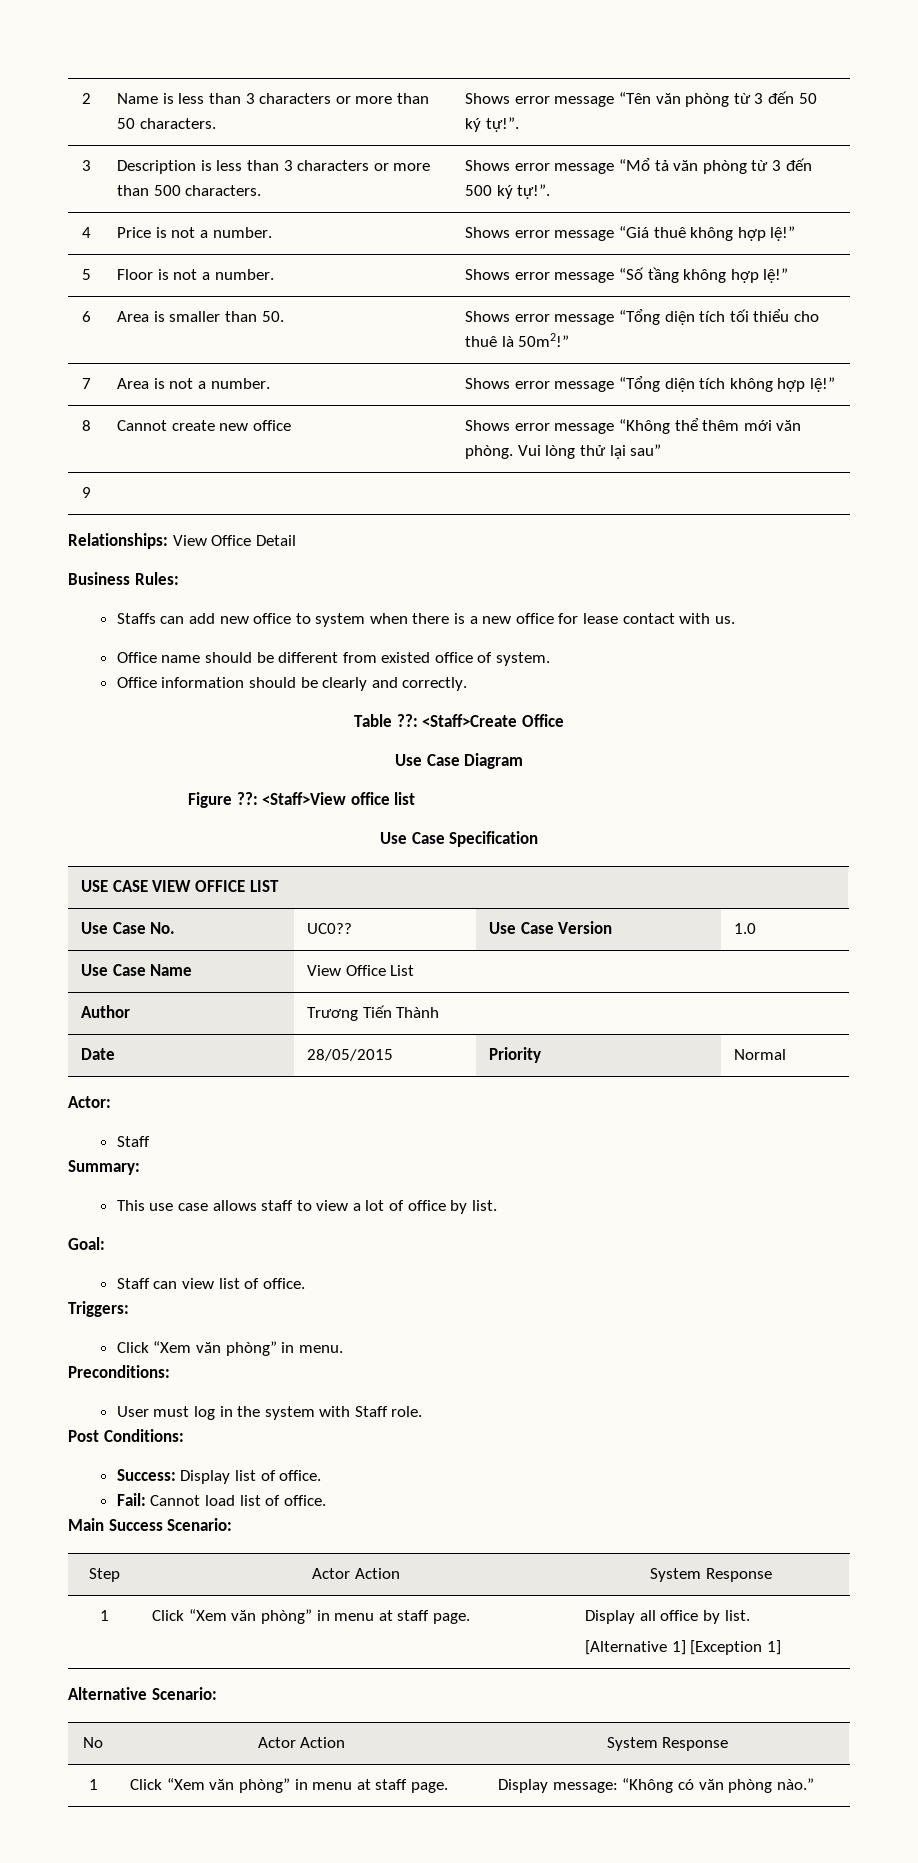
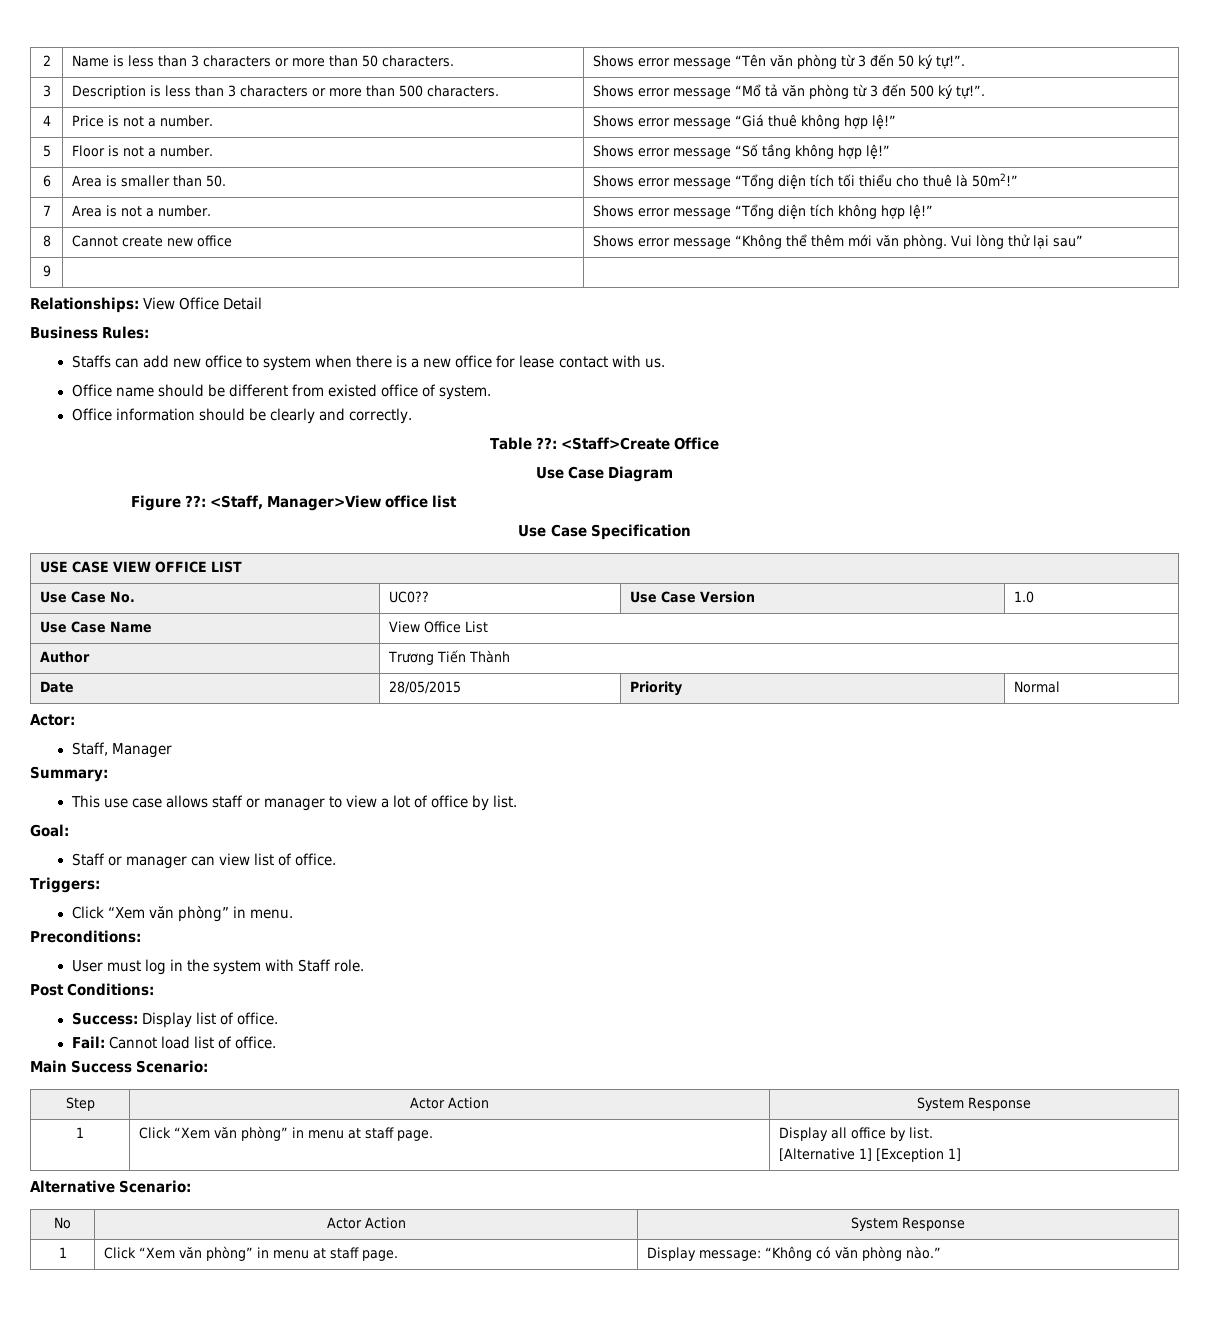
- Figure ??: <Staff>View office list
+ Figure ??: <Staff, Manager>View office list
  Actor:
- Staff
+ Staff, Manager
- This use case allows staff to view a lot of office by list.
+ This use case allows staff or manager to view a lot of office by list.
- Staff can view list of office.
+ Staff or manager can view list of office.

